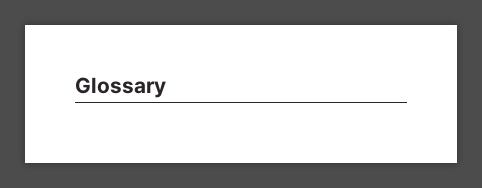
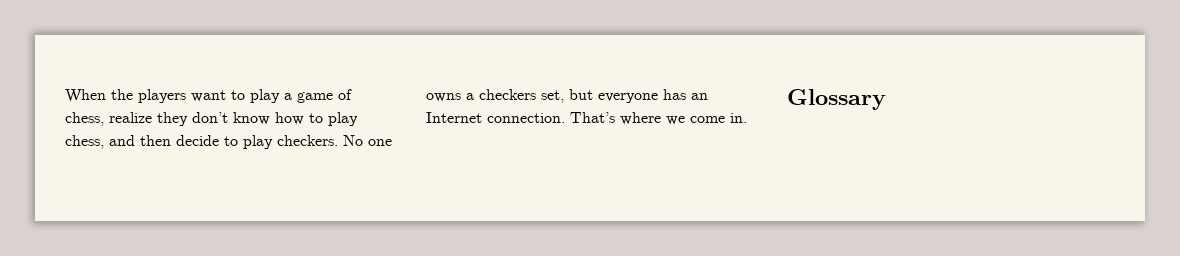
+ When the players want to play a game of chess, realize they don’t know how to play chess, and then decide to play checkers. No one owns a checkers set, but everyone has an Internet connection. That’s where we come in.

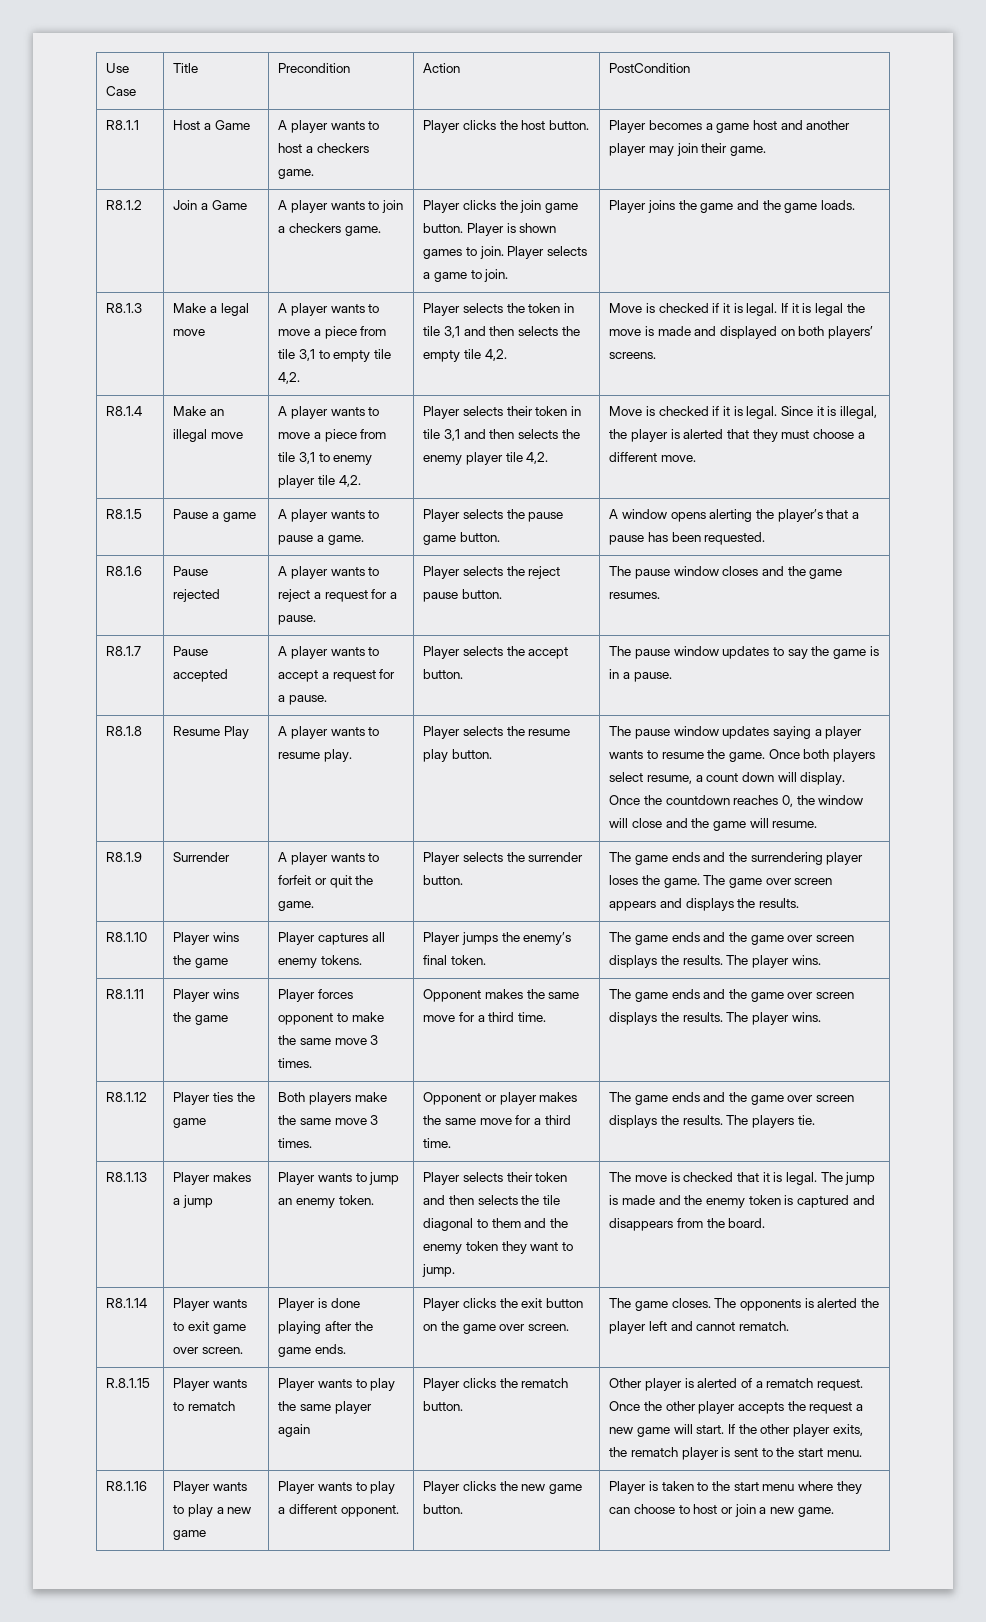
- When the players want to play a game of chess, realize they don’t know how to play chess, and then decide to play checkers. No one owns a checkers set, but everyone has an Internet connection. That’s where we come in.
- Glossary
+ Use Case | Title | Precondition | Action | PostCondition
+ R8.1.1 | Host a Game | A player wants to host a checkers game. | Player clicks the host button. | Player becomes a game host and another player may join their game.
+ R8.1.2 | Join a Game | A player wants to join a checkers game. | Player clicks the join game button. Player is shown games to join. Player selects a game to join. | Player joins the game and the game loads.
+ R8.1.3 | Make a legal move | A player wants to move a piece from tile 3,1 to empty tile 4,2. | Player selects the token in tile 3,1 and then selects the empty tile 4,2. | Move is checked if it is legal. If it is legal the move is made and displayed on both players’ screens.
+ R8.1.4 | Make an illegal move | A player wants to move a piece from tile 3,1 to enemy player tile 4,2. | Player selects their token in tile 3,1 and then selects the enemy player tile 4,2. | Move is checked if it is legal. Since it is illegal, the player is alerted that they must choose a different move.
+ R8.1.5 | Pause a game | A player wants to pause a game. | Player selects the pause game button. | A window opens alerting the player’s that a pause has been requested.
+ R8.1.6 | Pause rejected | A player wants to reject a request for a pause. | Player selects the reject pause button. | The pause window closes and the game resumes.
+ R8.1.7 | Pause accepted | A player wants to accept a request for a pause. | Player selects the accept button. | The pause window updates to say the game is in a pause.
+ R8.1.8 | Resume Play | A player wants to resume play. | Player selects the resume play button. | The pause window updates saying a player wants to resume the game. Once both players select resume, a count down will display. Once the countdown reaches 0, the window will close and the game will resume.
+ R8.1.9 | Surrender | A player wants to forfeit or quit the game. | Player selects the surrender button. | The game ends and the surrendering player loses the game. The game over screen appears and displays the results.
+ R8.1.10 | Player wins the game | Player captures all enemy tokens. | Player jumps the enemy’s final token. | The game ends and the game over screen displays the results. The player wins.
+ R8.1.11 | Player wins the game | Player forces opponent to make the same move 3 times. | Opponent makes the same move for a third time. | The game ends and the game over screen displays the results. The player wins.
+ R8.1.12 | Player ties the game | Both players make the same move 3 times. | Opponent or player makes the same move for a third time. | The game ends and the game over screen displays the results. The players tie.
+ R8.1.13 | Player makes a jump | Player wants to jump an enemy token. | Player selects their token and then selects the tile diagonal to them and the enemy token they want to jump. | The move is checked that it is legal. The jump is made and the enemy token is captured and disappears from the board.
+ R8.1.14 | Player wants to exit game over screen. | Player is done playing after the game ends. | Player clicks the exit button on the game over screen. | The game closes. The opponents is alerted the player left and cannot rematch.
+ R.8.1.15 | Player wants to rematch | Player wants to play the same player again | Player clicks the rematch button. | Other player is alerted of a rematch request. Once the other player accepts the request a new game will start. If the other player exits, the rematch player is sent to the start menu.
+ R8.1.16 | Player wants to play a new game | Player wants to play a different opponent. | Player clicks the new game button. | Player is taken to the start menu where they can choose to host or join a new game.

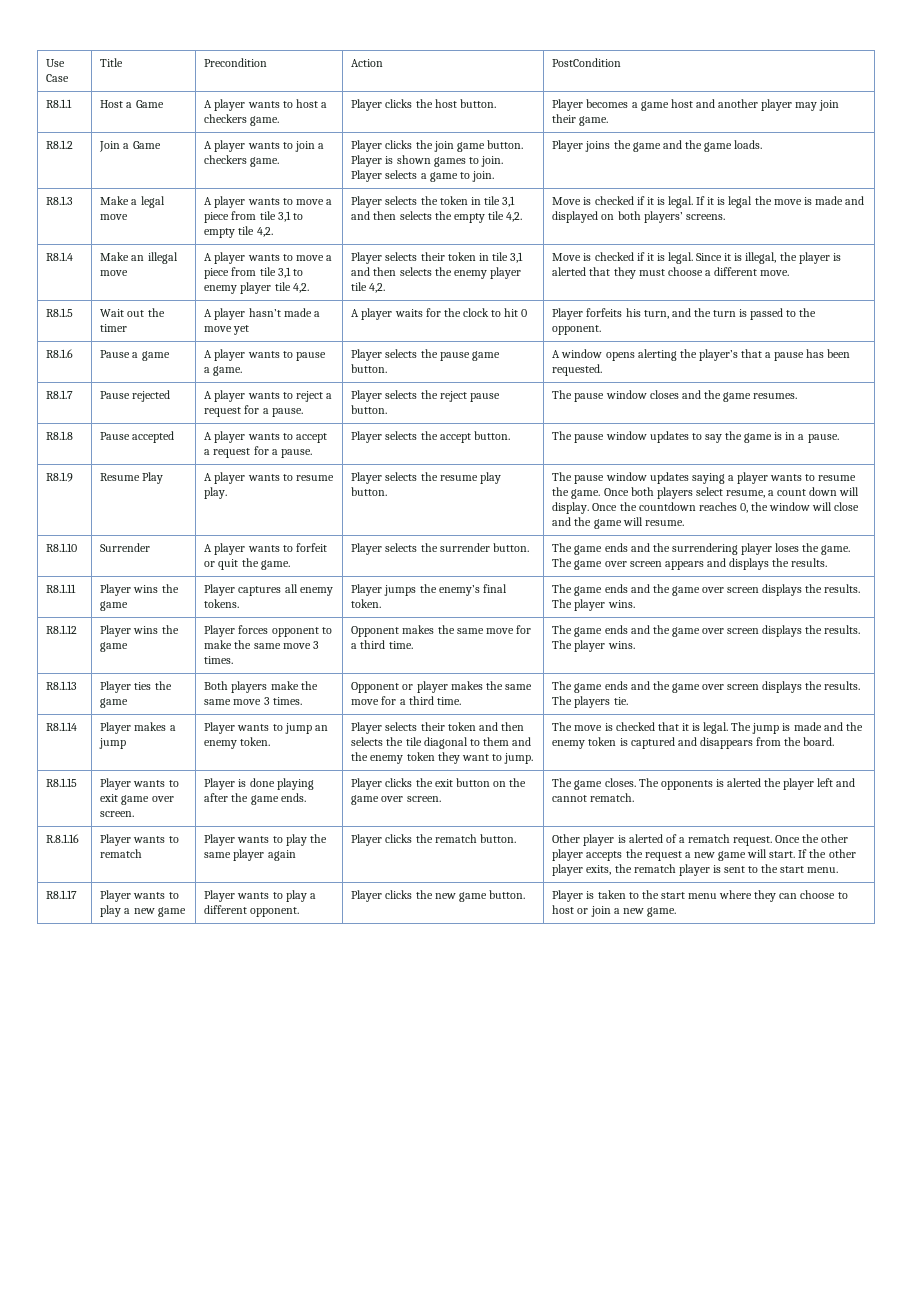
- R8.1.5 | Pause a game | A player wants to pause a game. | Player selects the pause game button. | A window opens alerting the player’s that a pause has been requested.
+ R8.1.5 | Wait out the timer | A player hasn’t made a move yet | A player waits for the clock to hit 0 | Player forfeits his turn, and the turn is passed to the opponent.
+ R8.1.6 | Pause a game | A player wants to pause a game. | Player selects the pause game button. | A window opens alerting the player’s that a pause has been requested.
- R8.1.6 | Pause rejected | A player wants to reject a request for a pause. | Player selects the reject pause button. | The pause window closes and the game resumes.
+ R8.1.7 | Pause rejected | A player wants to reject a request for a pause. | Player selects the reject pause button. | The pause window closes and the game resumes.
- R8.1.7 | Pause accepted | A player wants to accept a request for a pause. | Player selects the accept button. | The pause window updates to say the game is in a pause.
+ R8.1.8 | Pause accepted | A player wants to accept a request for a pause. | Player selects the accept button. | The pause window updates to say the game is in a pause.
- R8.1.8
+ R8.1.9
- R8.1.9 | Surrender | A player wants to forfeit or quit the game. | Player selects the surrender button. | The game ends and the surrendering player loses the game. The game over screen appears and displays the results.
+ R8.1.10 | Surrender | A player wants to forfeit or quit the game. | Player selects the surrender button. | The game ends and the surrendering player loses the game. The game over screen appears and displays the results.
- R8.1.10 | Player wins the game | Player captures all enemy tokens. | Player jumps the enemy’s final token. | The game ends and the game over screen displays the results. The player wins.
+ R8.1.11 | Player wins the game | Player captures all enemy tokens. | Player jumps the enemy’s final token. | The game ends and the game over screen displays the results. The player wins.
- R8.1.11 | Player wins the game | Player forces opponent to make the same move 3 times. | Opponent makes the same move for a third time. | The game ends and the game over screen displays the results. The player wins.
+ R8.1.12 | Player wins the game | Player forces opponent to make the same move 3 times. | Opponent makes the same move for a third time. | The game ends and the game over screen displays the results. The player wins.
- R8.1.12 | Player ties the game | Both players make the same move 3 times. | Opponent or player makes the same move for a third time. | The game ends and the game over screen displays the results. The players tie.
+ R8.1.13 | Player ties the game | Both players make the same move 3 times. | Opponent or player makes the same move for a third time. | The game ends and the game over screen displays the results. The players tie.
- R8.1.13
+ R8.1.14
- R8.1.14 | Player wants to exit game over screen. | Player is done playing after the game ends. | Player clicks the exit button on the game over screen. | The game closes. The opponents is alerted the player left and cannot rematch.
+ R8.1.15 | Player wants to exit game over screen. | Player is done playing after the game ends. | Player clicks the exit button on the game over screen. | The game closes. The opponents is alerted the player left and cannot rematch.
- R.8.1.15
+ R.8.1.16
- R8.1.16 | Player wants to play a new game | Player wants to play a different opponent. | Player clicks the new game button. | Player is taken to the start menu where they can choose to host or join a new game.
+ R8.1.17 | Player wants to play a new game | Player wants to play a different opponent. | Player clicks the new game button. | Player is taken to the start menu where they can choose to host or join a new game.

